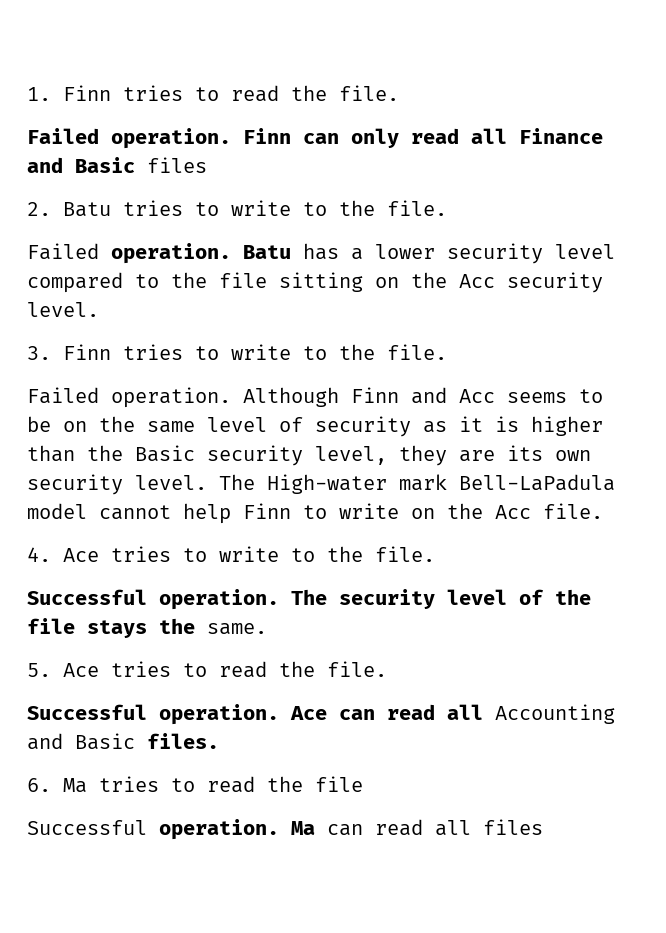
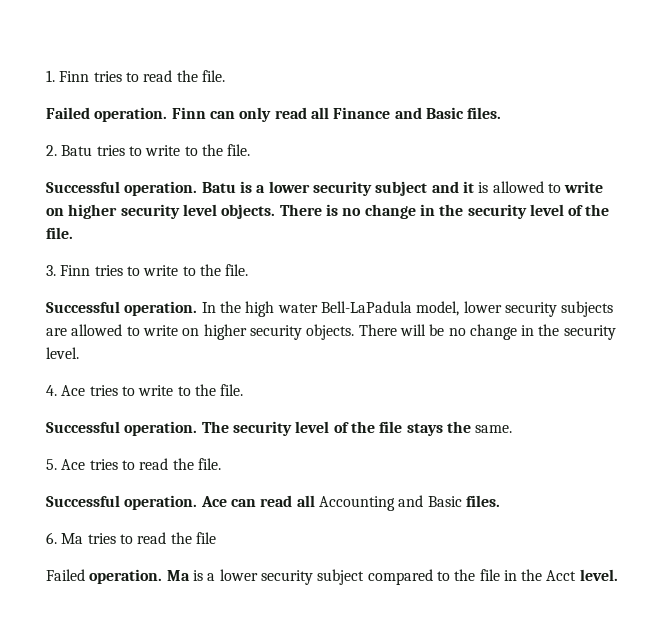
- Finn can only read all Finance and Basic files
+ Finn can only read all Finance and Basic files.
  2. Batu tries to write to the file.
- Failed operation.
+ Successful operation.
- Batu has a lower security level compared to the file sitting on the Acc security level.
+ Batu is a lower security subject and it is allowed to write on higher security level objects. There is no change in the security level of the file.
- Failed operation. Although Finn and Acc seems to be on the same level of security as it is higher than the Basic security level, they are its own security level. The High-water mark Bell-LaPadula model cannot help Finn to write on the Acc file.
+ Successful operation. In the high water Bell-LaPadula model, lower security subjects are allowed to write on higher security objects. There will be no change in the security level.
  6. Ma tries to read the file
- Successful operation.
+ Failed operation.
- Ma can read all files
+ Ma is a lower security subject compared to the file in the Acct level.

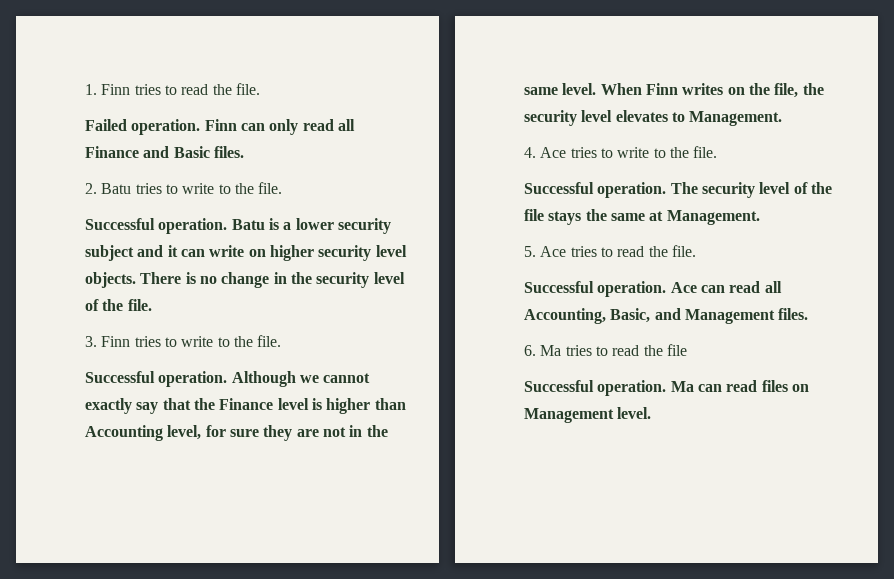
- Batu is a lower security subject and it is allowed to write on higher security level objects.
+ Batu is a lower security subject and it can write on higher security level objects.
- In the high water Bell-LaPadula model, lower security subjects are allowed to write on higher security objects. There will be no change in the security level.
+ Although we cannot exactly say that the Finance level is higher than Accounting level, for sure they are not in the same level. When Finn writes on the file, the security level elevates to Management.
- The security level of the file stays the same.
+ The security level of the file stays the same at Management.
- Ace can read all Accounting and Basic files.
+ Ace can read all Accounting, Basic, and Management files.
  6. Ma tries to read the file
- Failed operation.
+ Successful operation.
- Ma is a lower security subject compared to the file in the Acct level.
+ Ma can read files on Management level.

